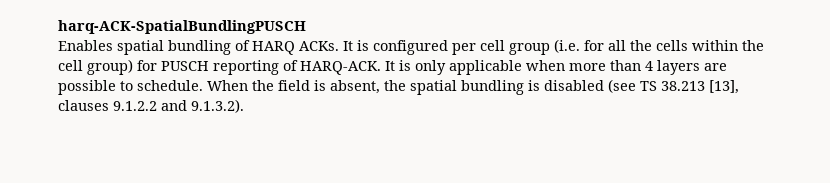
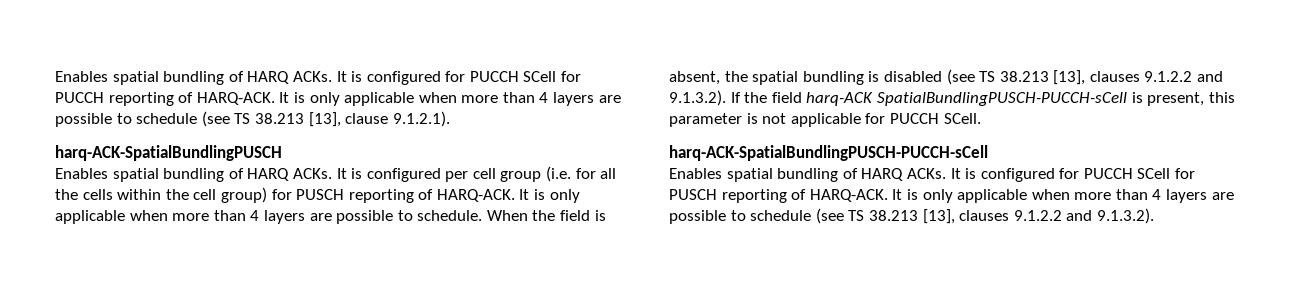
+ Enables spatial bundling of HARQ ACKs. It is configured for PUCCH SCell for PUCCH reporting of HARQ-ACK. It is only applicable when more than 4 layers are possible to schedule (see TS 38.213 [13], clause 9.1.2.1).
- When the field is absent, the spatial bundling is disabled (see TS 38.213 [13], clauses 9.1.2.2 and 9.1.3.2).
+ When the field is absent, the spatial bundling is disabled (see TS 38.213 [13], clauses 9.1.2.2 and 9.1.3.2). If the field harq-ACK SpatialBundlingPUSCH-PUCCH-sCell is present, this parameter is not applicable for PUCCH SCell.
+ harq-ACK-SpatialBundlingPUSCH-PUCCH-sCell
+ Enables spatial bundling of HARQ ACKs. It is configured for PUCCH SCell for PUSCH reporting of HARQ-ACK. It is only applicable when more than 4 layers are possible to schedule (see TS 38.213 [13], clauses 9.1.2.2 and 9.1.3.2).

